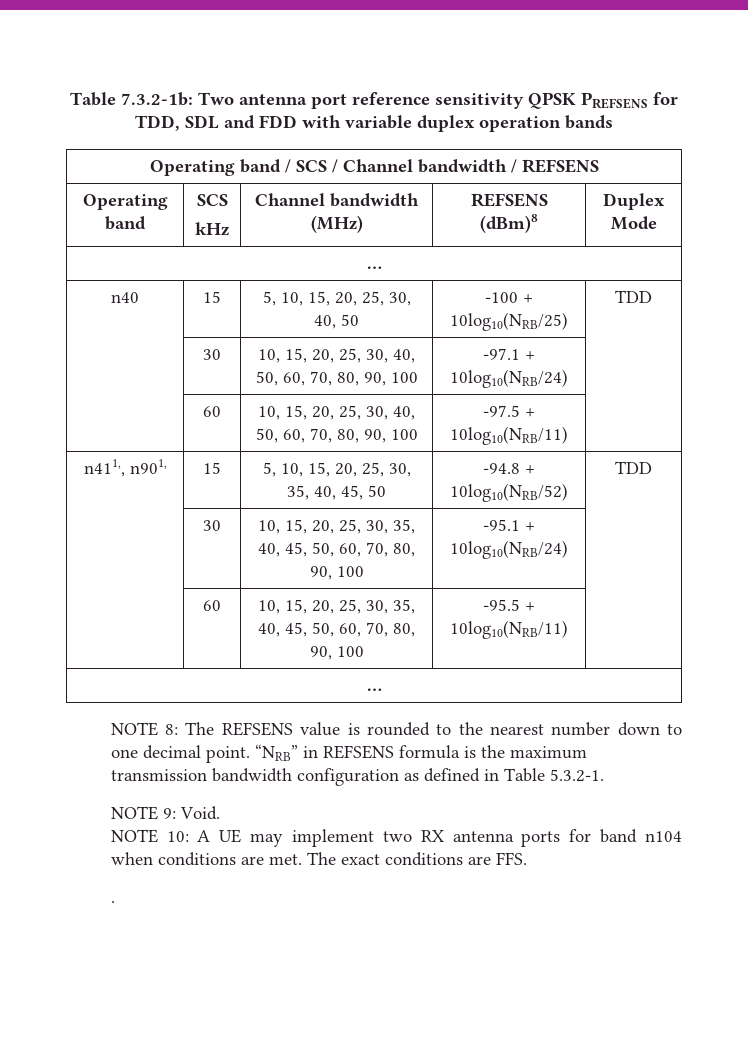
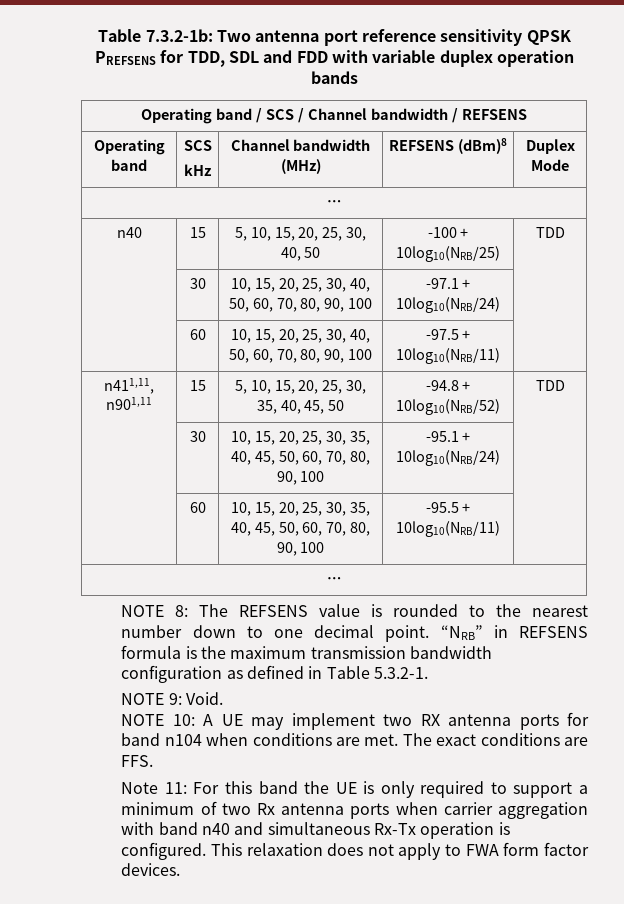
- n411,, n901, | 15 | 5, 10, 15, 20, 25, 30, 35, 40, 45, 50 | -94.8 + 10log10(NRB/52) | TDD
+ n411,11, n901,11 | 15 | 5, 10, 15, 20, 25, 30, 35, 40, 45, 50 | -94.8 + 10log10(NRB/52) | TDD
- .
+ Note 11: For this band the UE is only required to support a minimum of two Rx antenna ports when carrier aggregation with band n40 and simultaneous Rx-Tx operation is configured. This relaxation does not apply to FWA form factor devices.

